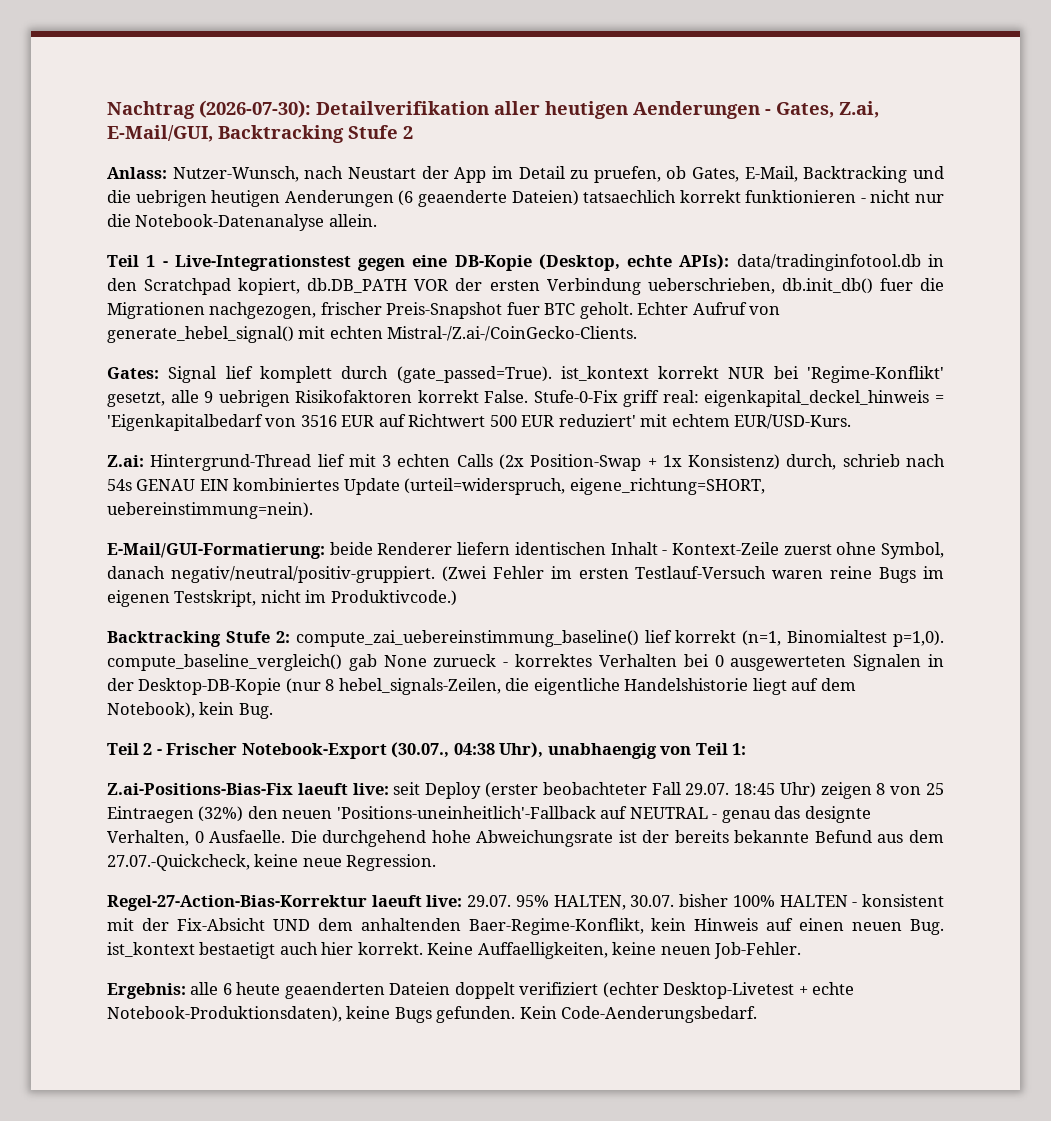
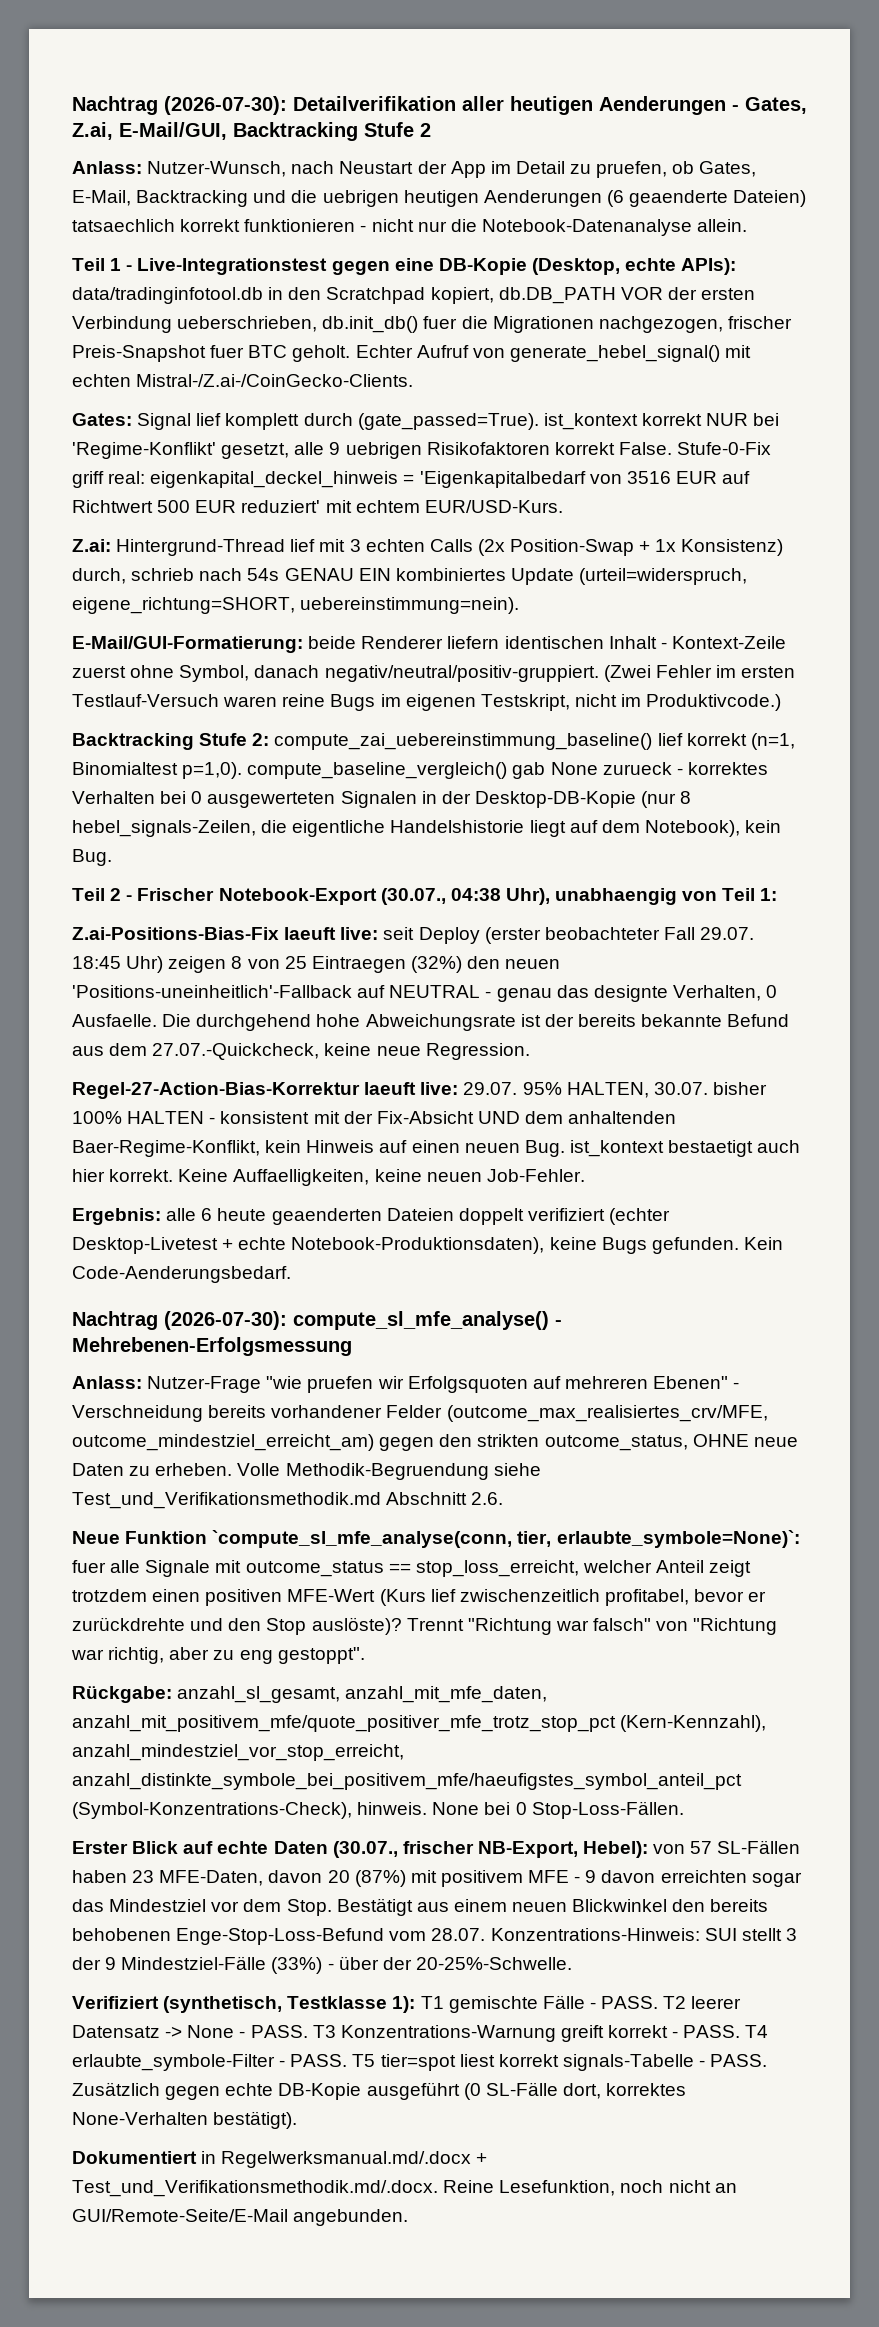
+ Nachtrag (2026-07-30): compute_sl_mfe_analyse() - Mehrebenen-Erfolgsmessung
+ Anlass: Nutzer-Frage "wie pruefen wir Erfolgsquoten auf mehreren Ebenen" - Verschneidung bereits vorhandener Felder (outcome_max_realisiertes_crv/MFE, outcome_mindestziel_erreicht_am) gegen den strikten outcome_status, OHNE neue Daten zu erheben. Volle Methodik-Begruendung siehe Test_und_Verifikationsmethodik.md Abschnitt 2.6.
+ Neue Funktion `compute_sl_mfe_analyse(conn, tier, erlaubte_symbole=None)`: fuer alle Signale mit outcome_status == stop_loss_erreicht, welcher Anteil zeigt trotzdem einen positiven MFE-Wert (Kurs lief zwischenzeitlich profitabel, bevor er zurückdrehte und den Stop auslöste)? Trennt "Richtung war falsch" von "Richtung war richtig, aber zu eng gestoppt".
+ Rückgabe: anzahl_sl_gesamt, anzahl_mit_mfe_daten, anzahl_mit_positivem_mfe/quote_positiver_mfe_trotz_stop_pct (Kern-Kennzahl), anzahl_mindestziel_vor_stop_erreicht, anzahl_distinkte_symbole_bei_positivem_mfe/haeufigstes_symbol_anteil_pct (Symbol-Konzentrations-Check), hinweis. None bei 0 Stop-Loss-Fällen.
+ Erster Blick auf echte Daten (30.07., frischer NB-Export, Hebel): von 57 SL-Fällen haben 23 MFE-Daten, davon 20 (87%) mit positivem MFE - 9 davon erreichten sogar das Mindestziel vor dem Stop. Bestätigt aus einem neuen Blickwinkel den bereits behobenen Enge-Stop-Loss-Befund vom 28.07. Konzentrations-Hinweis: SUI stellt 3 der 9 Mindestziel-Fälle (33%) - über der 20-25%-Schwelle.
+ Verifiziert (synthetisch, Testklasse 1): T1 gemischte Fälle - PASS. T2 leerer Datensatz -> None - PASS. T3 Konzentrations-Warnung greift korrekt - PASS. T4 erlaubte_symbole-Filter - PASS. T5 tier=spot liest korrekt signals-Tabelle - PASS. Zusätzlich gegen echte DB-Kopie ausgeführt (0 SL-Fälle dort, korrektes None-Verhalten bestätigt).
+ Dokumentiert in Regelwerksmanual.md/.docx + Test_und_Verifikationsmethodik.md/.docx. Reine Lesefunktion, noch nicht an GUI/Remote-Seite/E-Mail angebunden.

